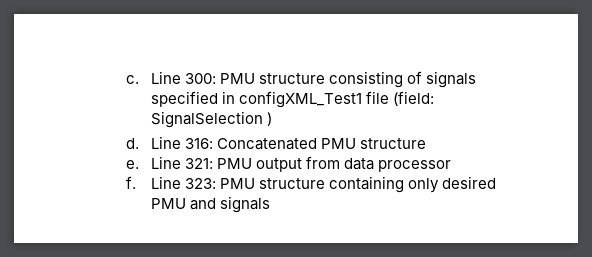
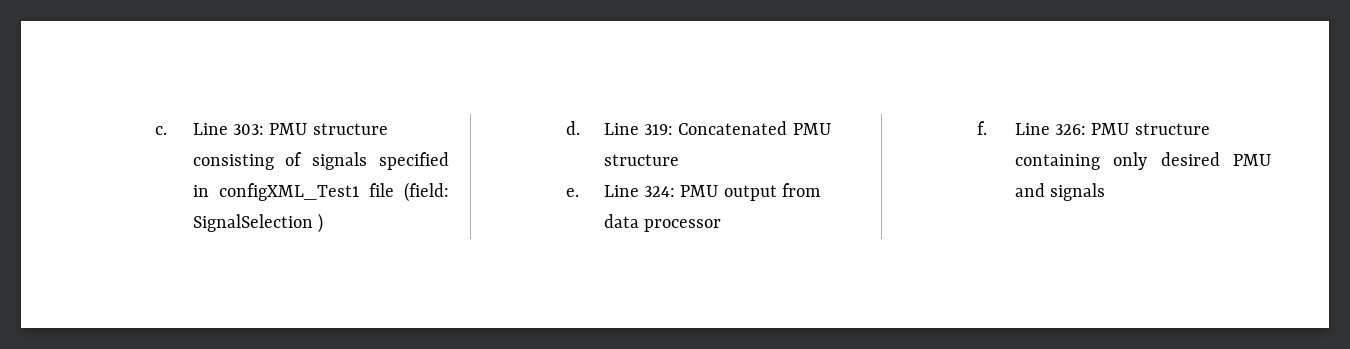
- Line 300: PMU structure consisting of signals specified in configXML_Test1 file (field: SignalSelection )
+ Line 303: PMU structure consisting of signals specified in configXML_Test1 file (field: SignalSelection )
- Line 316: Concatenated PMU structure
+ Line 319: Concatenated PMU structure
- Line 321: PMU output from data processor
+ Line 324: PMU output from data processor
- Line 323: PMU structure containing only desired PMU and signals
+ Line 326: PMU structure containing only desired PMU and signals

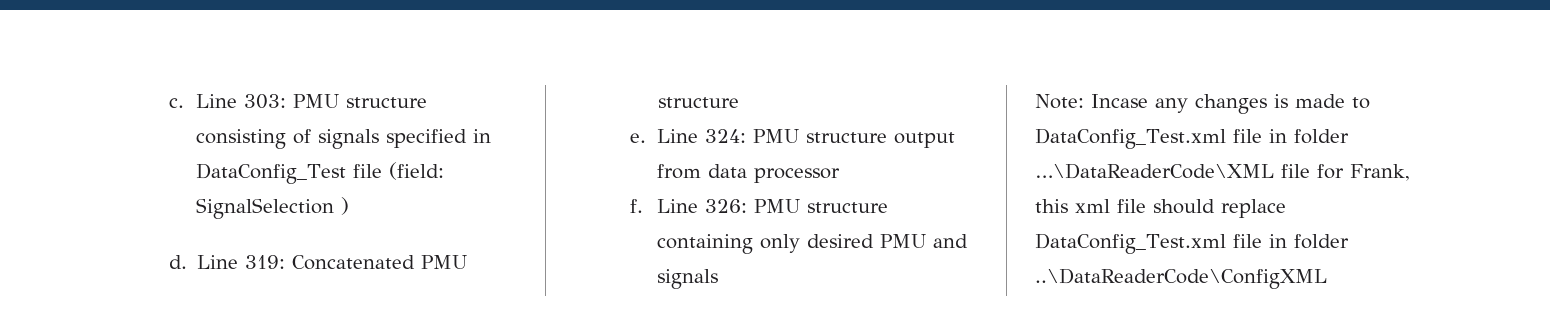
- Line 303: PMU structure consisting of signals specified in configXML_Test1 file (field: SignalSelection )
+ Line 303: PMU structure consisting of signals specified in DataConfig_Test file (field: SignalSelection )
- Line 324: PMU output from data processor
+ Line 324: PMU structure output from data processor
+ Note: Incase any changes is made to DataConfig_Test.xml file in folder …\DataReaderCode\XML file for Frank, this xml file should replace DataConfig_Test.xml file in folder ..\DataReaderCode\ConfigXML

